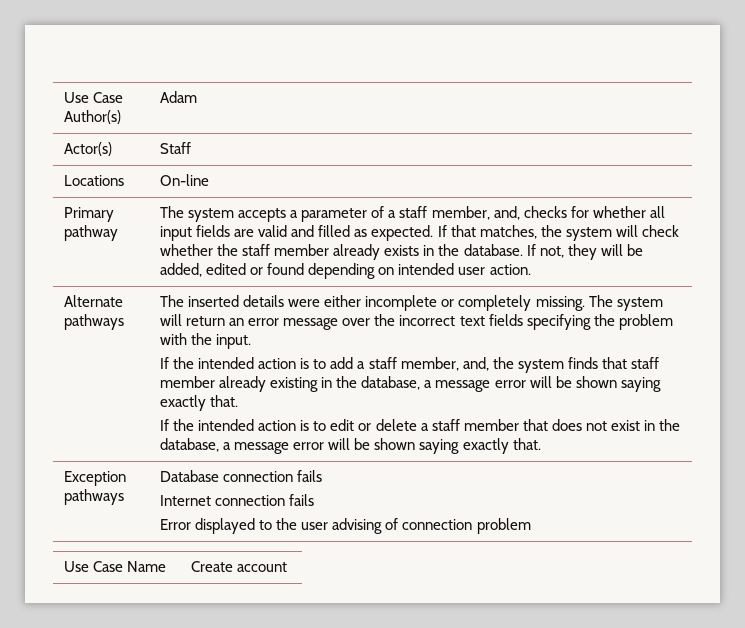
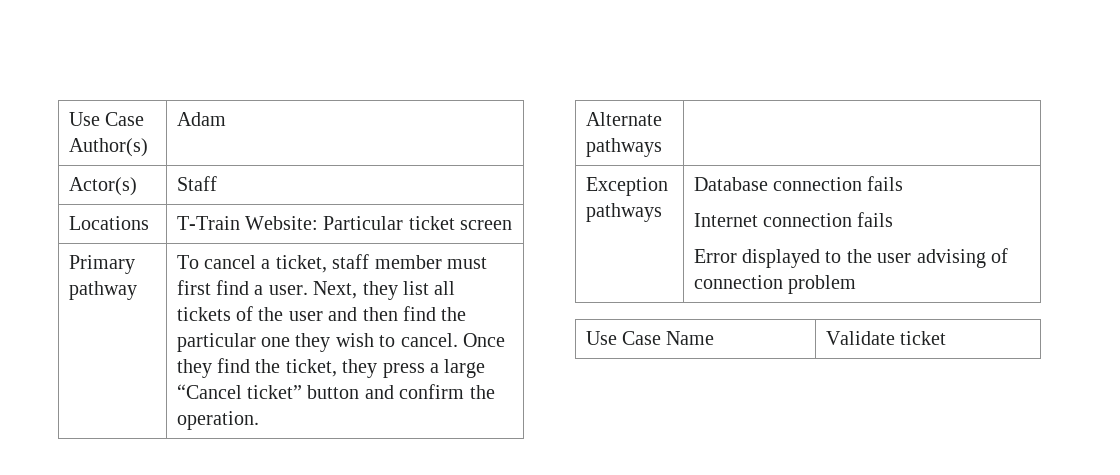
- Locations | On-line
- Primary pathway | The system accepts a parameter of a staff member, and, checks for whether all input fields are valid and filled as expected. If that matches, the system will check whether the staff member already exists in the database. If not, they will be added, edited or found depending on intended user action.
- Alternate pathways | The inserted details were either incomplete or completely missing. The system will return an error message over the incorrect text fields specifying the problem with the input.
- If the intended action is to add a staff member, and, the system finds that staff member already existing in the database, a message error will be shown saying exactly that.
- If the intended action is to edit or delete a staff member that does not exist in the database, a message error will be shown saying exactly that.
+ Locations | T-Train Website: Particular ticket screen
+ Primary pathway | To cancel a ticket, staff member must first find a user. Next, they list all tickets of the user and then find the particular one they wish to cancel. Once they find the ticket, they press a large “Cancel ticket” button and confirm the operation.
+ Alternate pathways |
- Use Case Name | Create account
+ Use Case Name | Validate ticket

